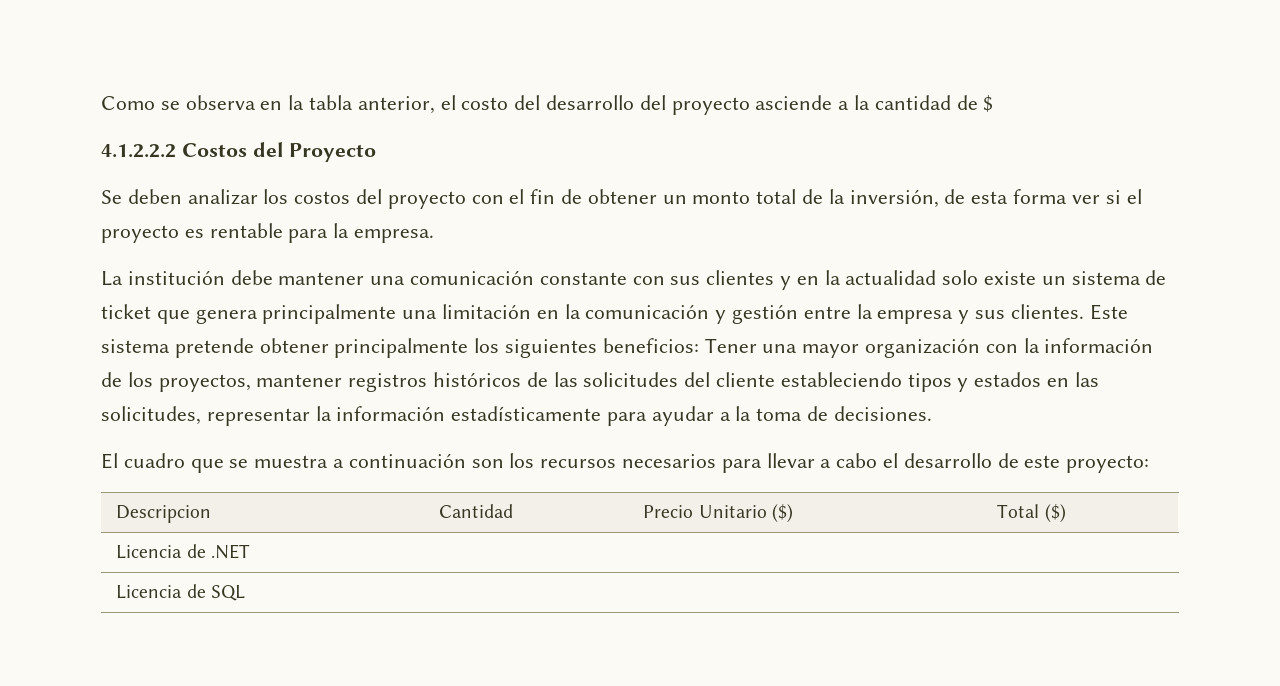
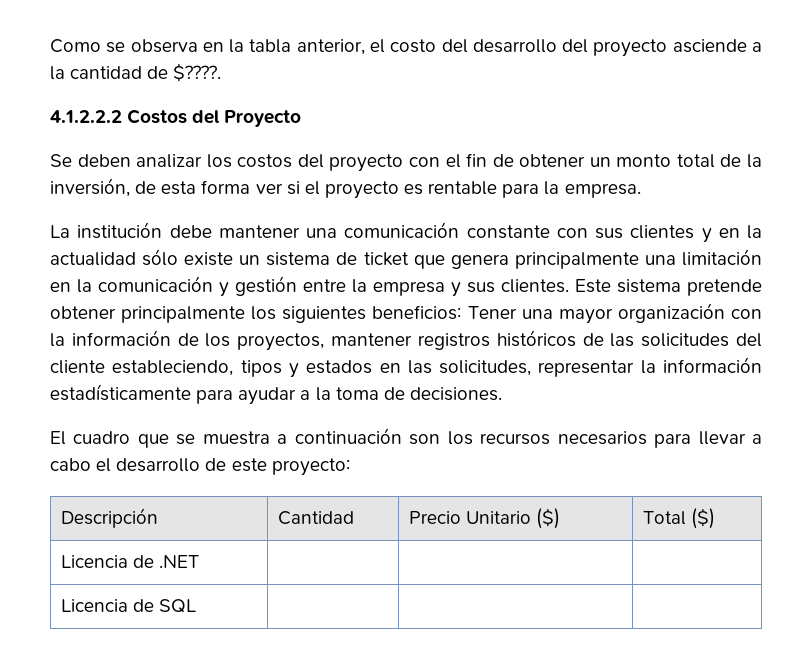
- Como se observa en la tabla anterior, el costo del desarrollo del proyecto asciende a la cantidad de $
+ Como se observa en la tabla anterior, el costo del desarrollo del proyecto asciende a la cantidad de $????.
- La institución debe mantener una comunicación constante con sus clientes y en la actualidad solo existe un sistema de ticket que genera principalmente una limitación en la comunicación y gestión entre la empresa y sus clientes.
+ La institución debe mantener una comunicación constante con sus clientes y en la actualidad sólo existe un sistema de ticket que genera principalmente una limitación en la comunicación y gestión entre la empresa y sus clientes.
- Este sistema pretende obtener principalmente los siguientes beneficios: Tener una mayor organización con la información de los proyectos, mantener registros históricos de las solicitudes del cliente estableciendo tipos y estados en las solicitudes, representar la información estadísticamente para ayudar a la toma de decisiones.
+ Este sistema pretende obtener principalmente los siguientes beneficios: Tener una mayor organización con la información de los proyectos, mantener registros históricos de las solicitudes del cliente estableciendo, tipos y estados en las solicitudes, representar la información estadísticamente para ayudar a la toma de decisiones.
- Descripcion | Cantidad | Precio Unitario ($) | Total ($)
+ Descripción | Cantidad | Precio Unitario ($) | Total ($)

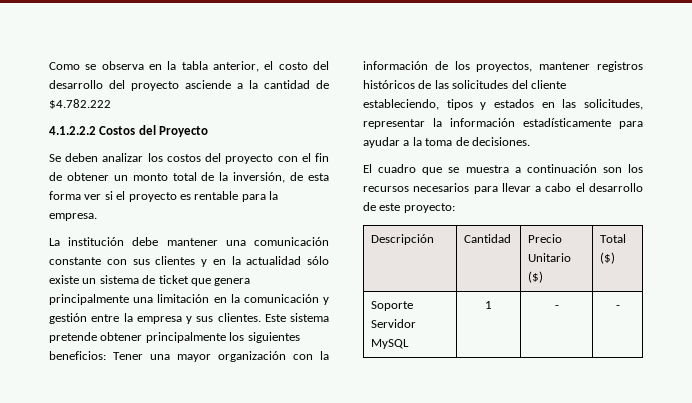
- Como se observa en la tabla anterior, el costo del desarrollo del proyecto asciende a la cantidad de $????.
+ Como se observa en la tabla anterior, el costo del desarrollo del proyecto asciende a la cantidad de $4.782.222
- Licencia de .NET | | |
- Licencia de SQL | | |
+ Soporte Servidor MySQL | 1 | - | -

